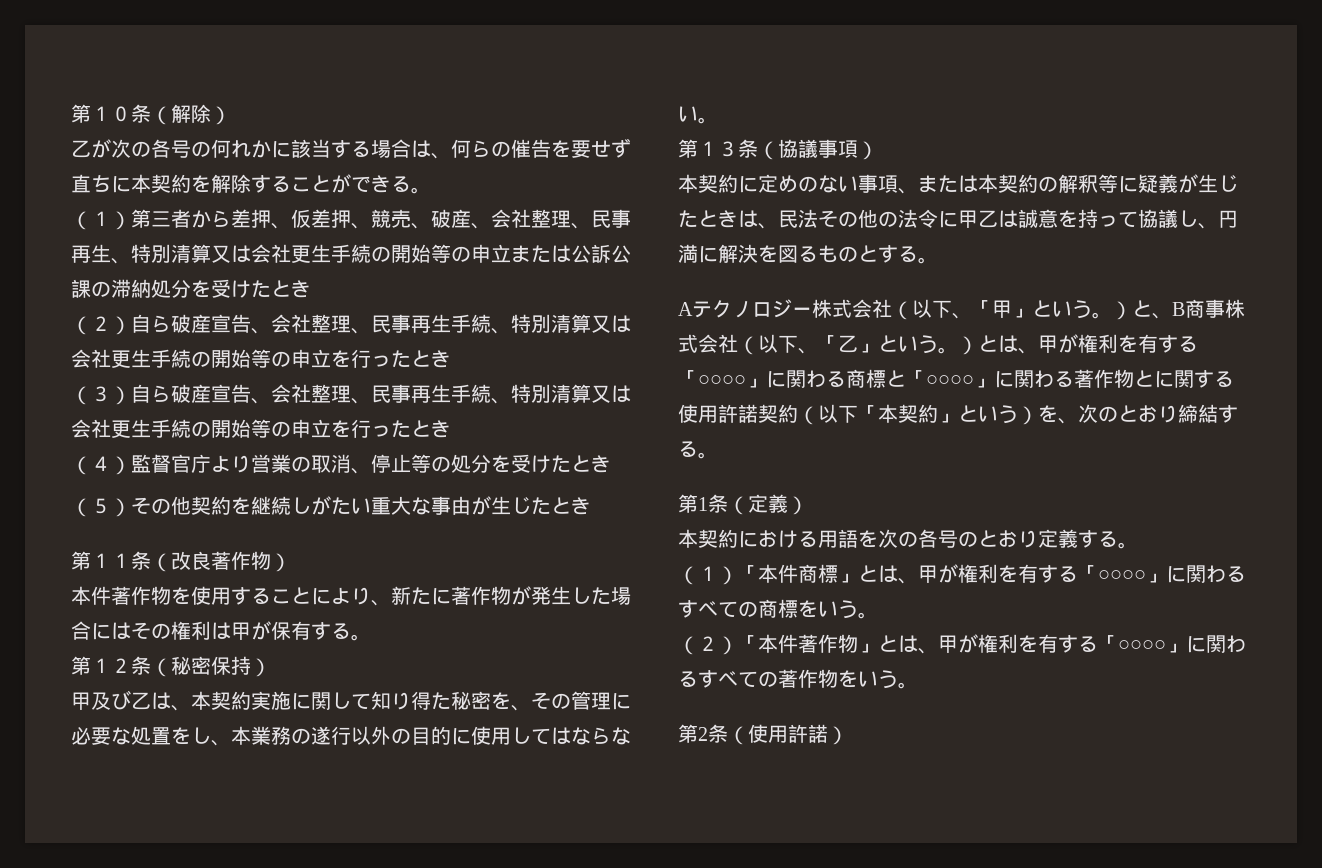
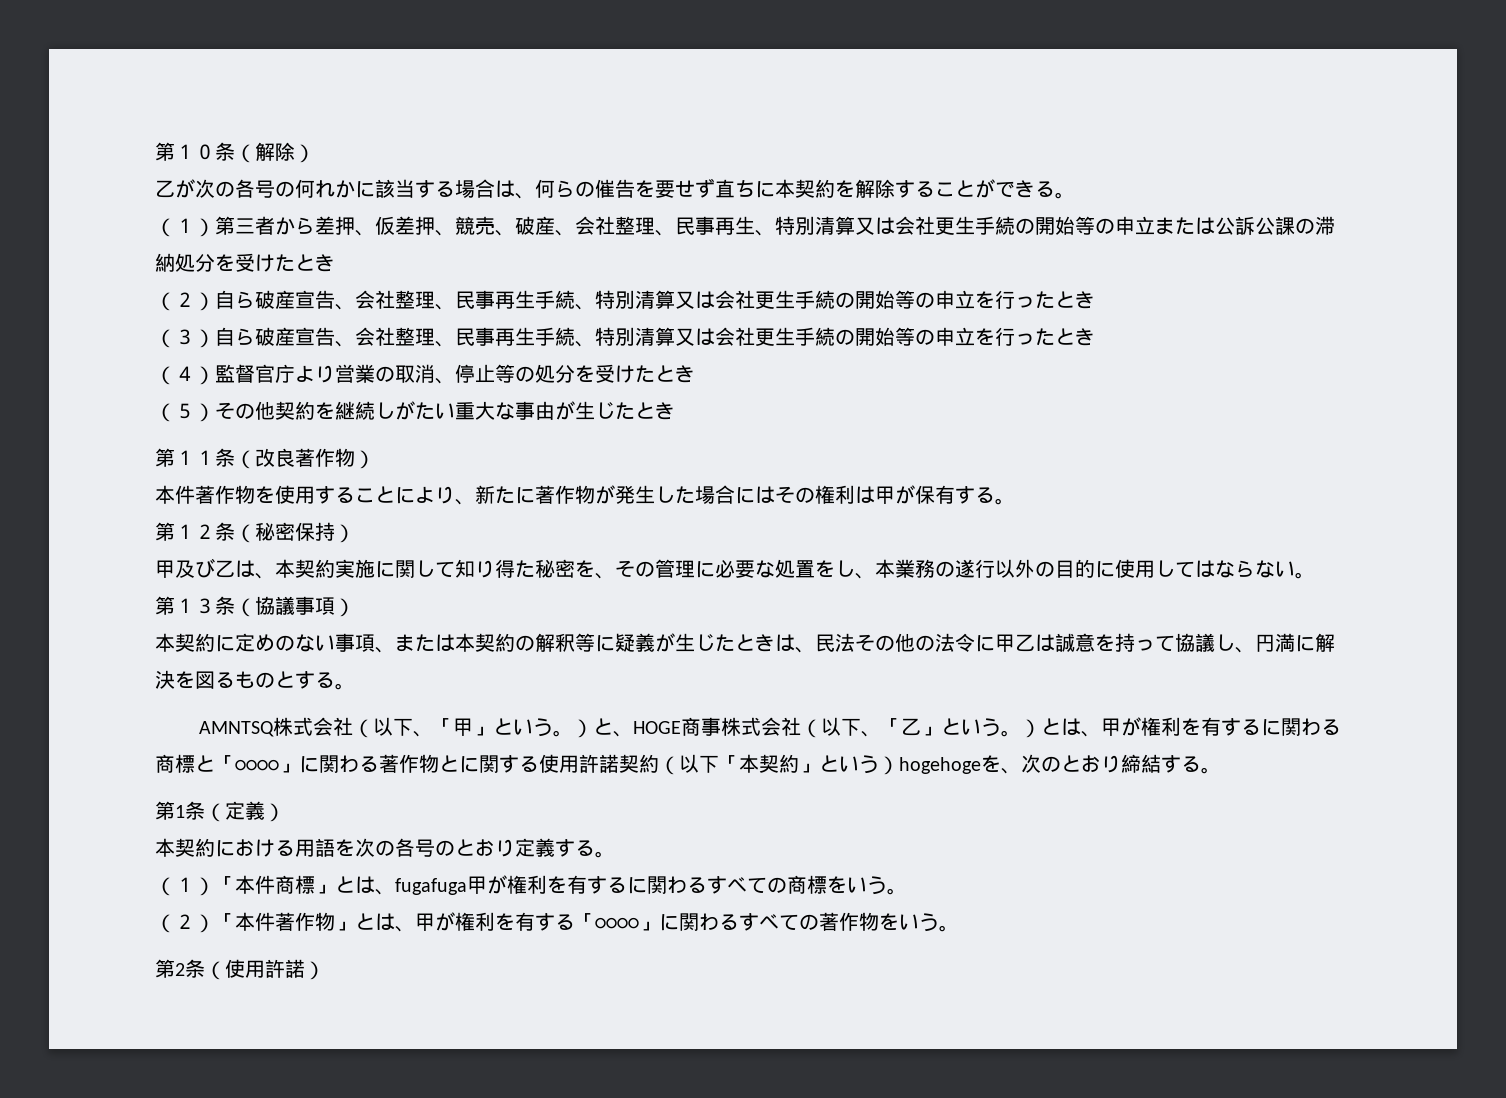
- Aテクノロジー株式会社（以下、「甲」という。）と、B商事株式会社（以下、「乙」という。）とは、甲が権利を有する「○○○○」に関わる商標と「○○○○」に関わる著作物とに関する使用許諾契約（以下「本契約」という）を、次のとおり締結する。
+ AMNTSQ株式会社（以下、「甲」という。）と、HOGE商事株式会社（以下、「乙」という。）とは、甲が権利を有するに関わる商標と「○○○○」に関わる著作物とに関する使用許諾契約（以下「本契約」という）hogehogeを、次のとおり締結する。
- （１）「本件商標」とは、甲が権利を有する「○○○○」に関わるすべての商標をいう。
+ （１）「本件商標」とは、fugafuga甲が権利を有するに関わるすべての商標をいう。

